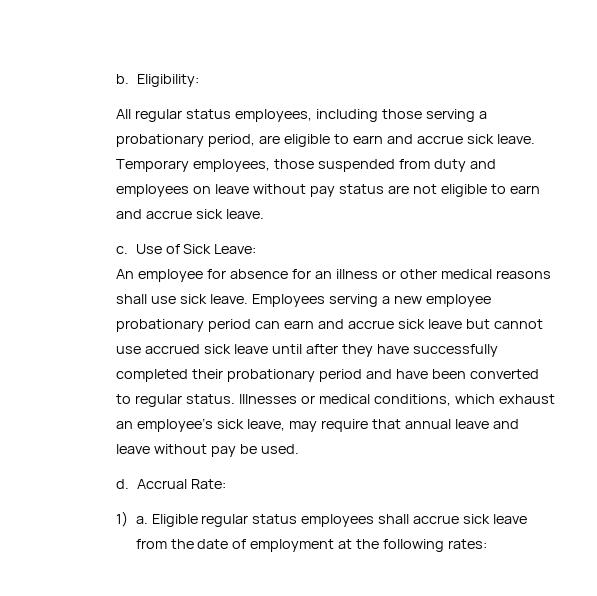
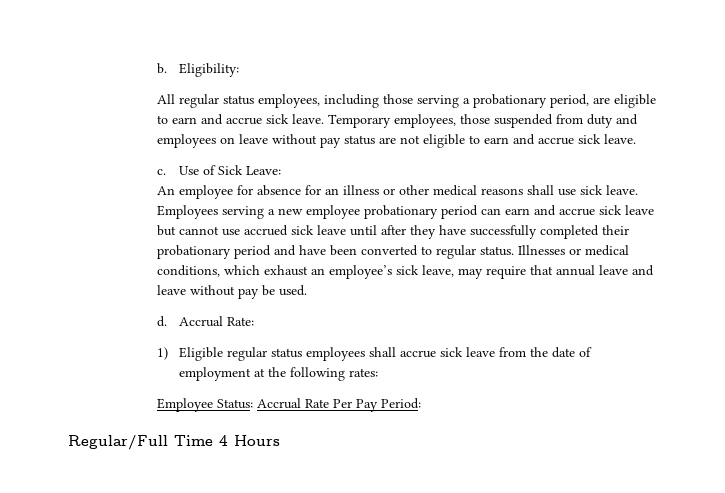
- 1) a. Eligible regular status employees shall accrue sick leave from the date of employment at the following rates:
+ 1) Eligible regular status employees shall accrue sick leave from the date of employment at the following rates:
+ Employee Status: Accrual Rate Per Pay Period:
+ Regular/Full Time 4 Hours

